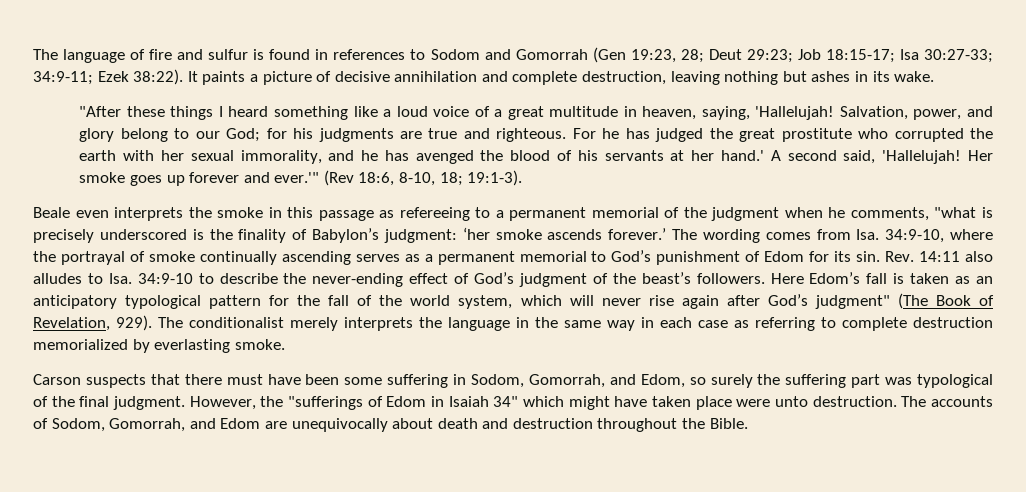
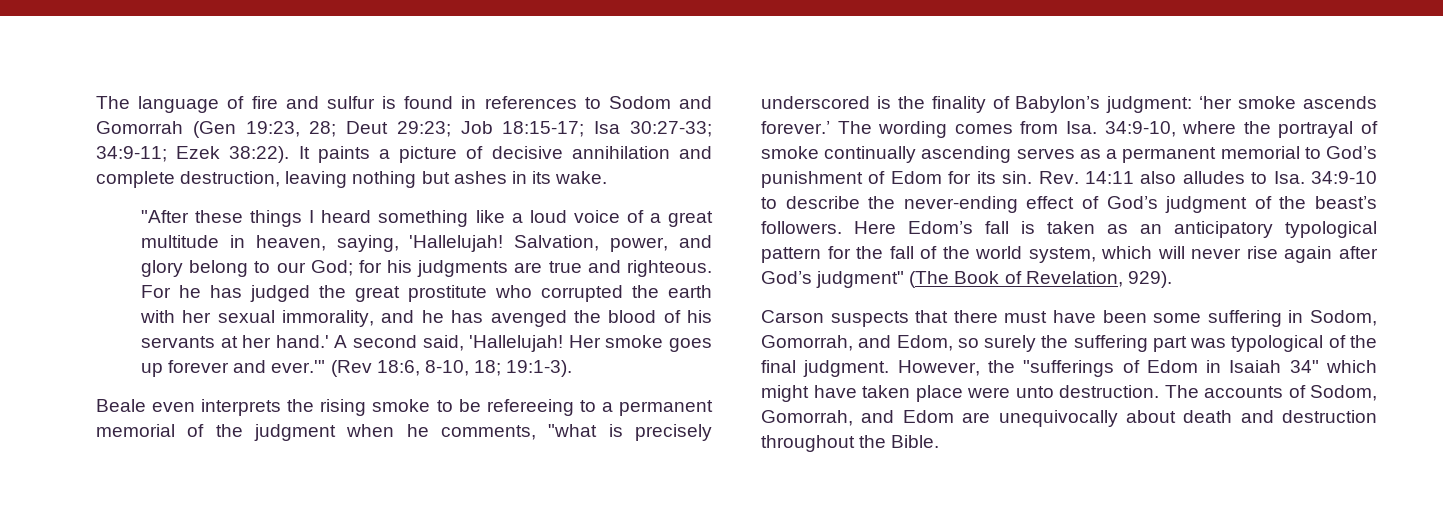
- Beale even interprets the smoke in this passage as refereeing to a permanent memorial of the judgment when he comments, "what is precisely underscored is the finality of Babylon’s judgment: ‘her smoke ascends forever.’
+ Beale even interprets the rising smoke to be refereeing to a permanent memorial of the judgment when he comments, "what is precisely underscored is the finality of Babylon’s judgment: ‘her smoke ascends forever.’
- The conditionalist merely interprets the language in the same way in each case as referring to complete destruction memorialized by everlasting smoke.

